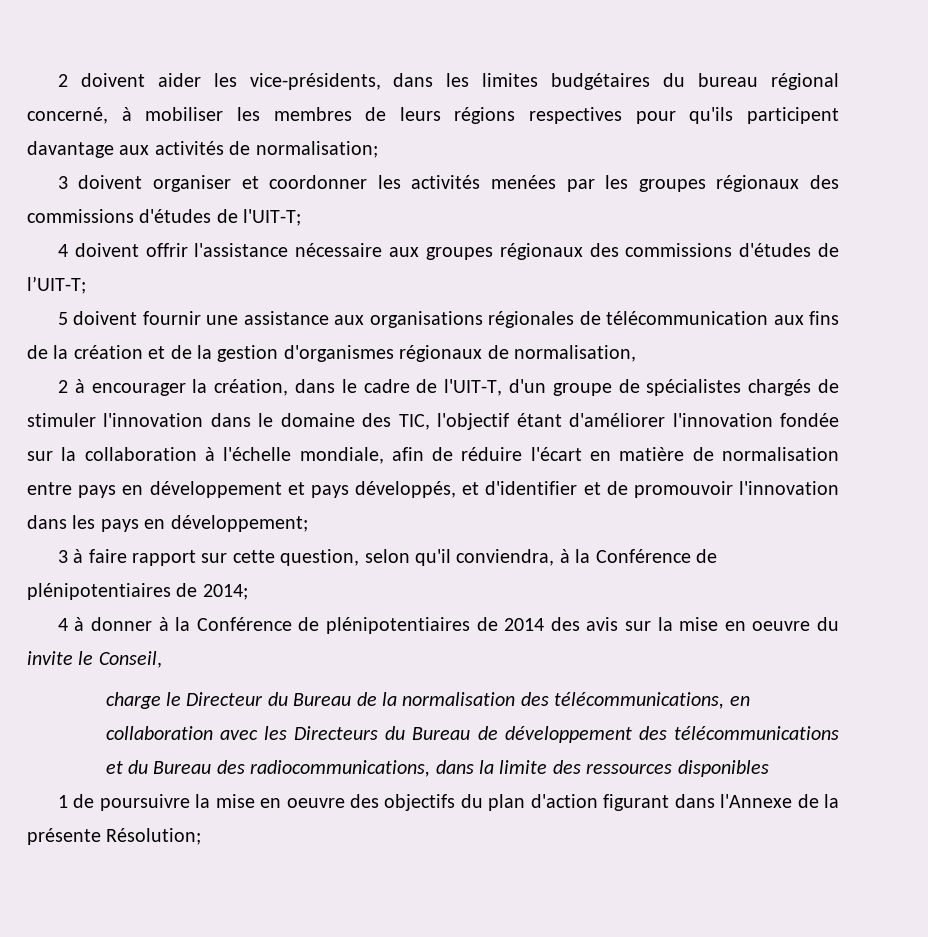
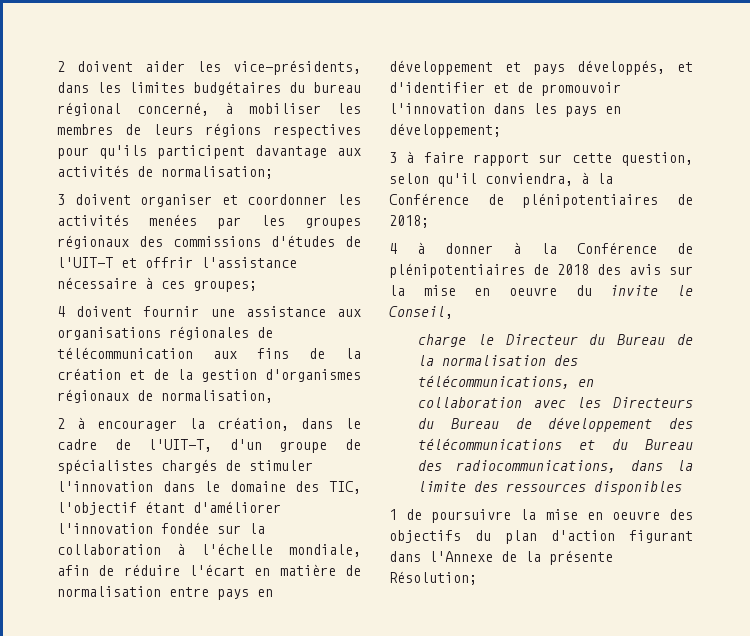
- 3 doivent organiser et coordonner les activités menées par les groupes régionaux des commissions d'études de l'UIT-T;
- 4 doivent offrir l'assistance nécessaire aux groupes régionaux des commissions d'études de l’UIT-T;
- 5 doivent fournir une assistance aux organisations régionales de télécommunication aux fins de la création et de la gestion d'organismes régionaux de normalisation,
+ 3 doivent organiser et coordonner les activités menées par les groupes régionaux des commissions d'études de l'UIT-T et offrir l'assistance nécessaire à ces groupes;
+ 4 doivent fournir une assistance aux organisations régionales de télécommunication aux fins de la création et de la gestion d'organismes régionaux de normalisation,
- 3 à faire rapport sur cette question, selon qu'il conviendra, à la Conférence de plénipotentiaires de 2014;
+ 3 à faire rapport sur cette question, selon qu'il conviendra, à la Conférence de plénipotentiaires de 2018;
- 4 à donner à la Conférence de plénipotentiaires de 2014 des avis sur la mise en oeuvre du invite le Conseil,
+ 4 à donner à la Conférence de plénipotentiaires de 2018 des avis sur la mise en oeuvre du invite le Conseil,

